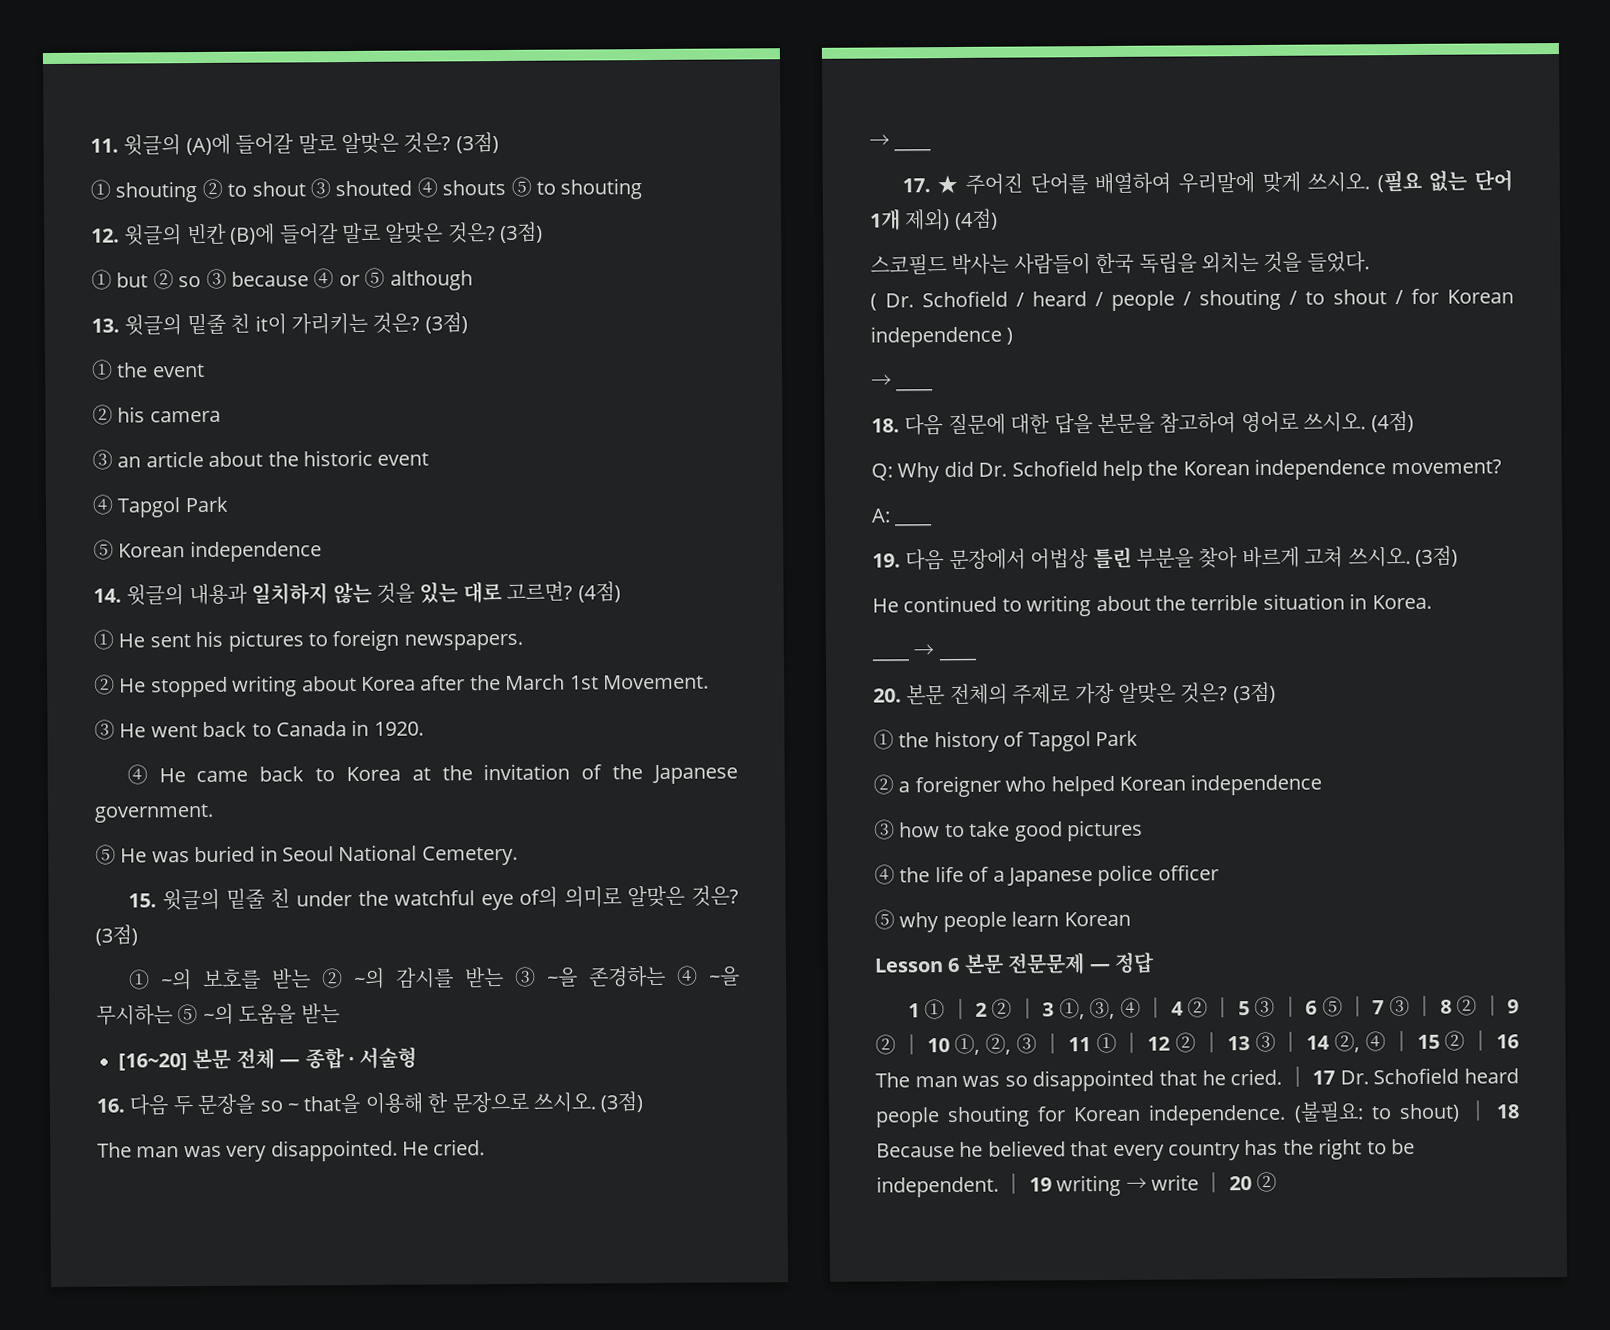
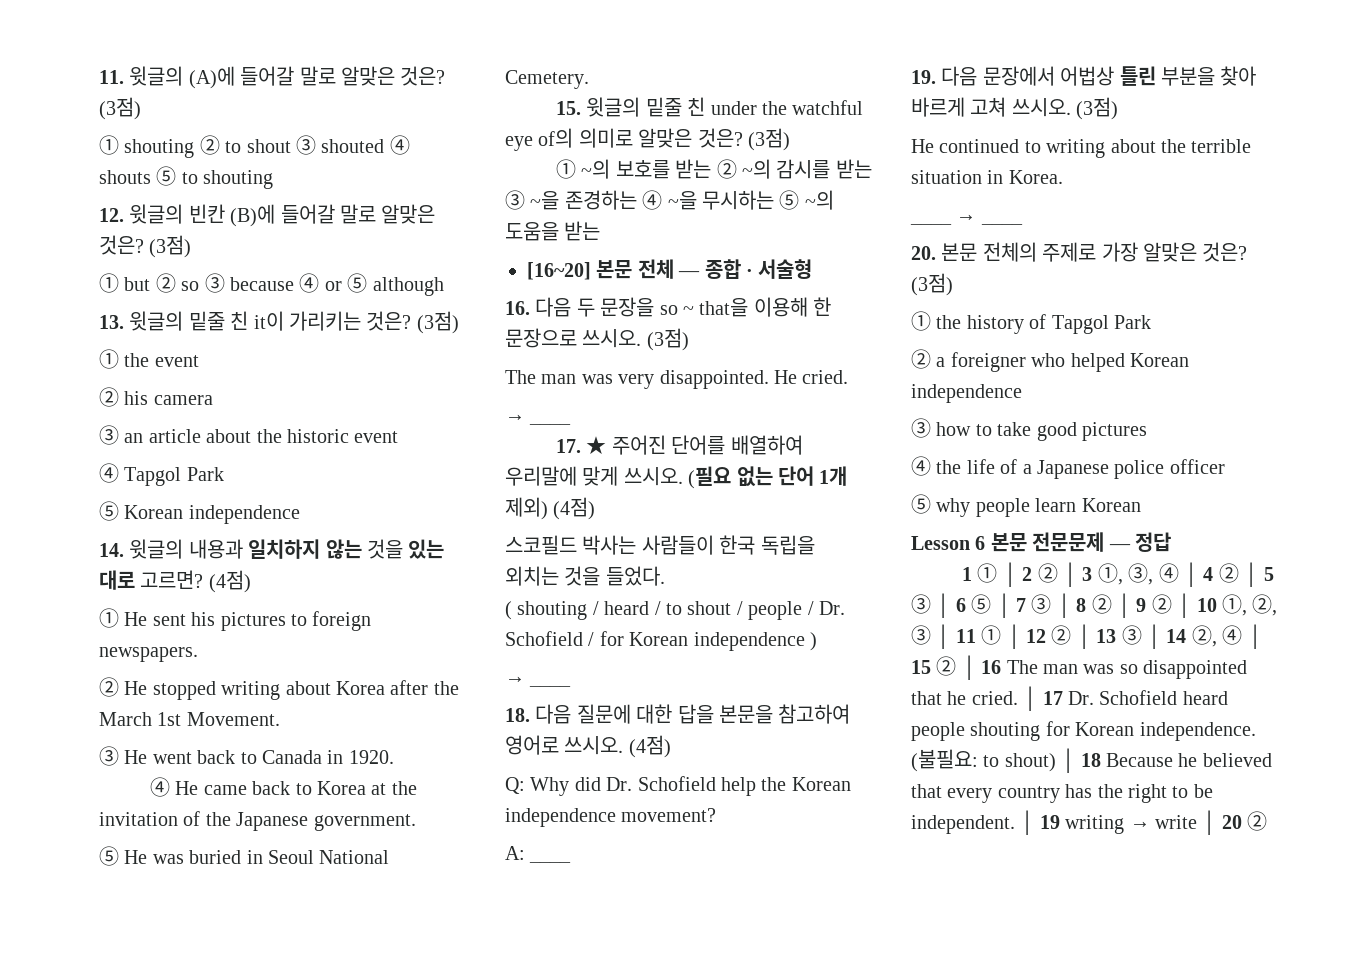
- ( Dr. Schofield / heard / people / shouting / to shout / for Korean independence )
+ ( shouting / heard / to shout / people / Dr. Schofield / for Korean independence )

